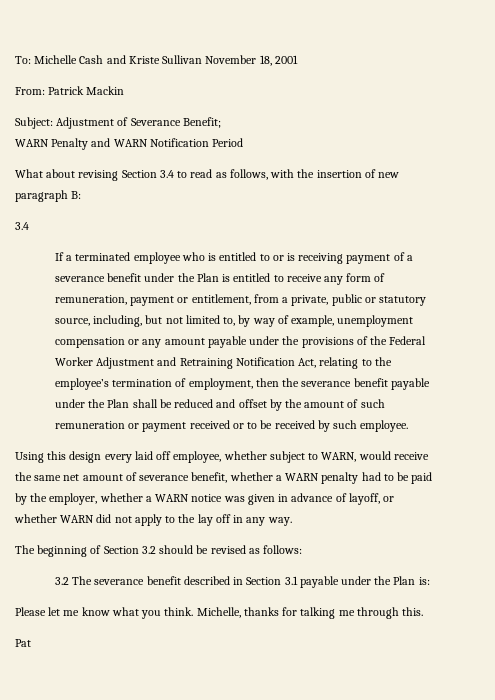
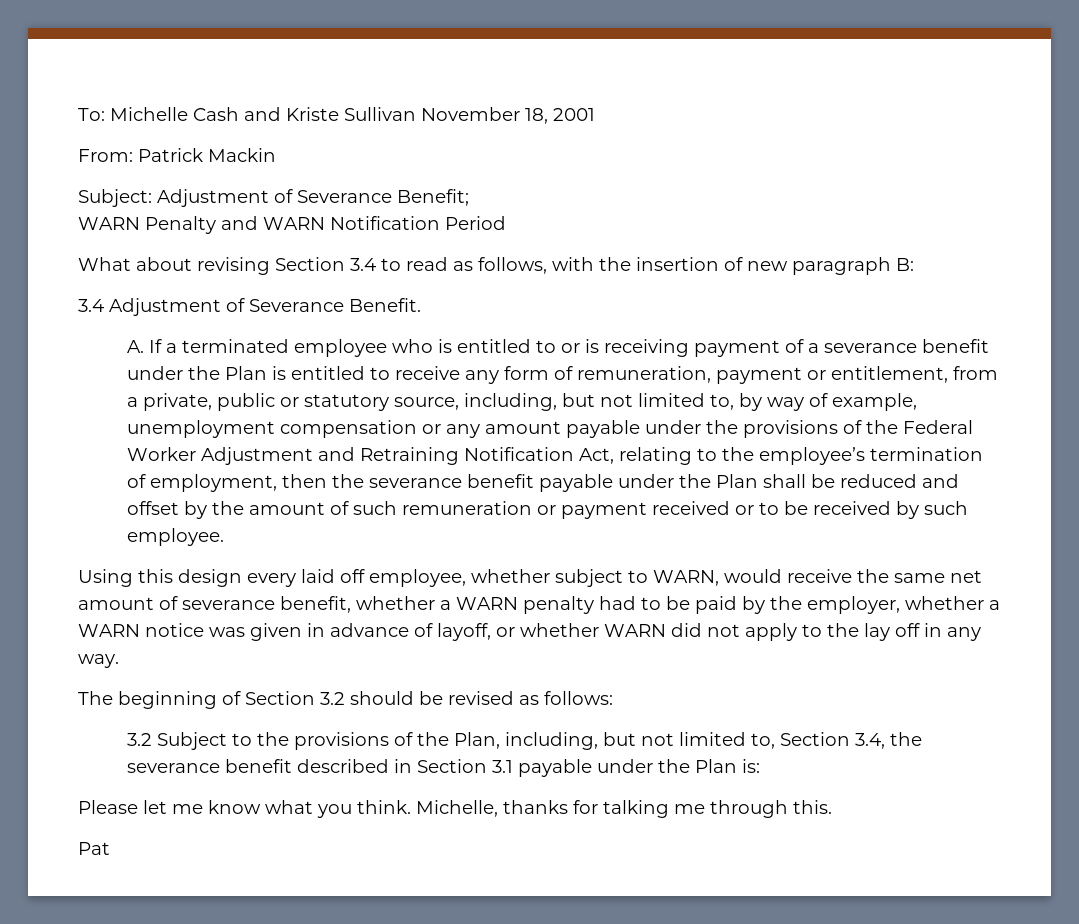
  What about revising Section 3.4 to read as follows, with the insertion of new paragraph B:
- 3.4
- If a terminated employee who is entitled to or is receiving payment of a severance benefit under the Plan is entitled to receive any form of remuneration, payment or entitlement, from a private, public or statutory source, including, but not limited to, by way of example, unemployment compensation or any amount payable under the provisions of the Federal Worker Adjustment and Retraining Notification Act, relating to the employee’s termination of employment, then the severance benefit payable under the Plan shall be reduced and offset by the amount of such remuneration or payment received or to be received by such employee.
+ 3.4 Adjustment of Severance Benefit.
+ A. If a terminated employee who is entitled to or is receiving payment of a severance benefit under the Plan is entitled to receive any form of remuneration, payment or entitlement, from a private, public or statutory source, including, but not limited to, by way of example, unemployment compensation or any amount payable under the provisions of the Federal Worker Adjustment and Retraining Notification Act, relating to the employee’s termination of employment, then the severance benefit payable under the Plan shall be reduced and offset by the amount of such remuneration or payment received or to be received by such employee.
- 3.2 The severance benefit described in Section 3.1 payable under the Plan is:
+ 3.2 Subject to the provisions of the Plan, including, but not limited to, Section 3.4, the severance benefit described in Section 3.1 payable under the Plan is:

